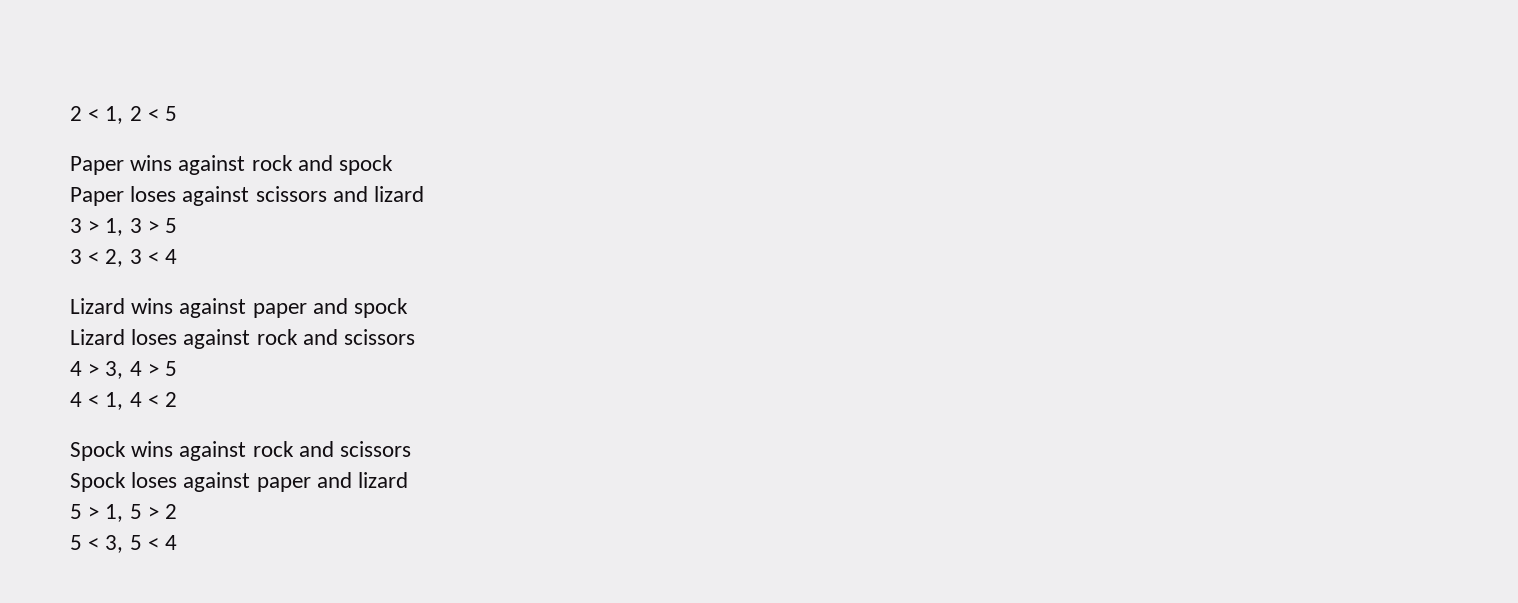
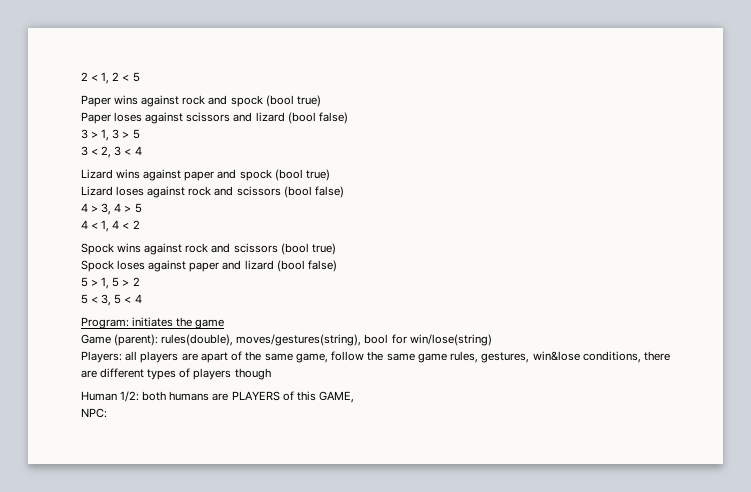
- Paper wins against rock and spock
+ Paper wins against rock and spock (bool true)
- Paper loses against scissors and lizard
+ Paper loses against scissors and lizard (bool false)
- Lizard wins against paper and spock
+ Lizard wins against paper and spock (bool true)
- Lizard loses against rock and scissors
+ Lizard loses against rock and scissors (bool false)
- Spock wins against rock and scissors
+ Spock wins against rock and scissors (bool true)
- Spock loses against paper and lizard
+ Spock loses against paper and lizard (bool false)
+ Program: initiates the game
+ Game (parent): rules(double), moves/gestures(string), bool for win/lose(string)
+ Players: all players are apart of the same game, follow the same game rules, gestures, win&lose conditions, there are different types of players though
+ Human 1/2: both humans are PLAYERS of this GAME,
+ NPC:

